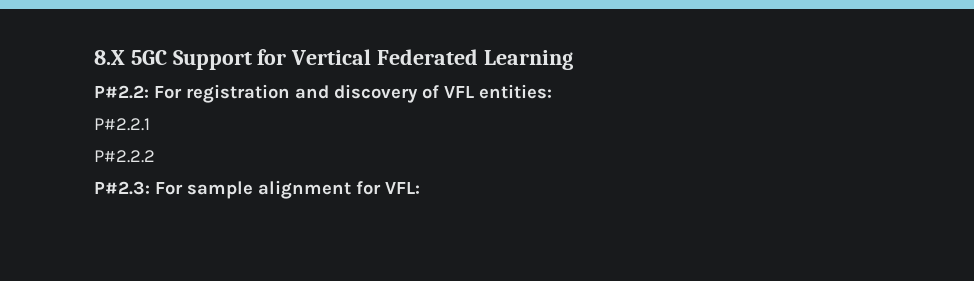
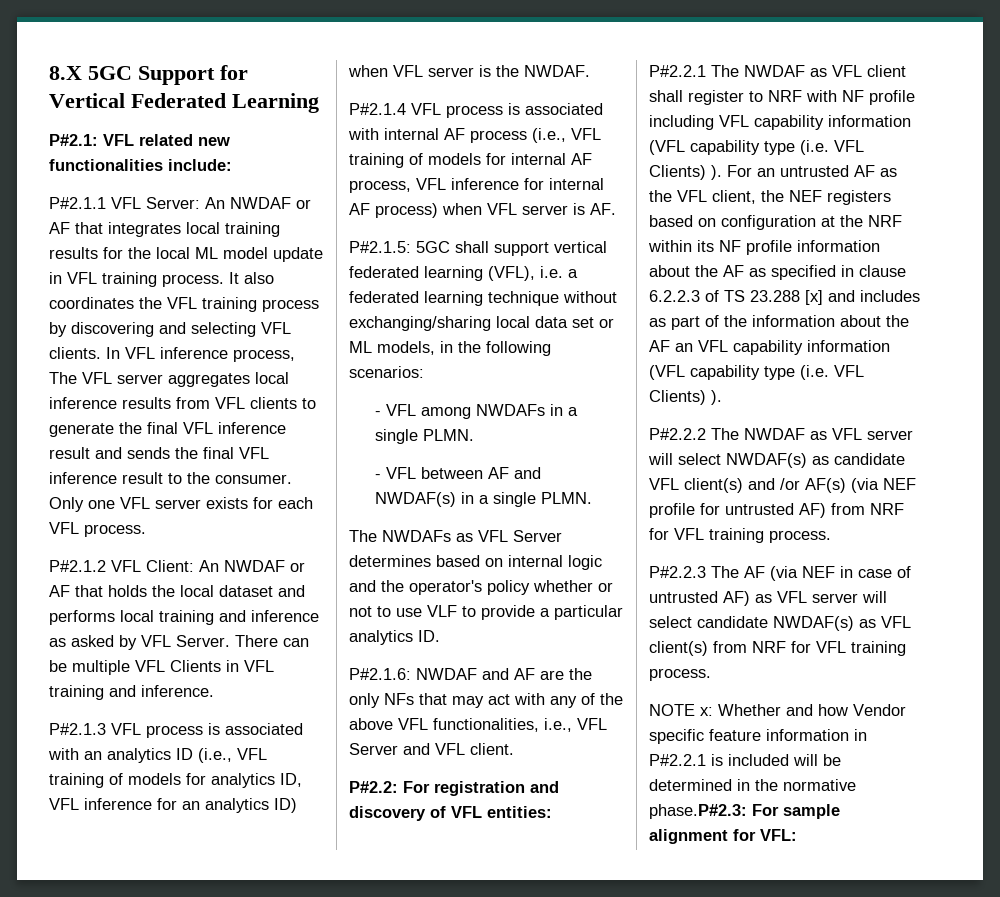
+ P#2.1: VFL related new functionalities include:
+ P#2.1.1 VFL Server: An NWDAF or AF that integrates local training results for the local ML model update in VFL training process. It also coordinates the VFL training process by discovering and selecting VFL clients. In VFL inference process, The VFL server aggregates local inference results from VFL clients to generate the final VFL inference result and sends the final VFL inference result to the consumer. Only one VFL server exists for each VFL process.
+ P#2.1.2 VFL Client: An NWDAF or AF that holds the local dataset and performs local training and inference as asked by VFL Server. There can be multiple VFL Clients in VFL training and inference.
+ P#2.1.3 VFL process is associated with an analytics ID (i.e., VFL training of models for analytics ID, VFL inference for an analytics ID) when VFL server is the NWDAF.
+ P#2.1.4 VFL process is associated with internal AF process (i.e., VFL training of models for internal AF process, VFL inference for internal AF process) when VFL server is AF.
+ P#2.1.5: 5GC shall support vertical federated learning (VFL), i.e. a federated learning technique without exchanging/sharing local data set or ML models, in the following scenarios:
+ - VFL among NWDAFs in a single PLMN.
+ - VFL between AF and NWDAF(s) in a single PLMN.
+ The NWDAFs as VFL Server determines based on internal logic and the operator's policy whether or not to use VLF to provide a particular analytics ID.
+ P#2.1.6: NWDAF and AF are the only NFs that may act with any of the above VFL functionalities, i.e., VFL Server and VFL client.
- P#2.2.1
- P#2.2.2
- P#2.3: For sample alignment for VFL:
+ P#2.2.1 The NWDAF as VFL client shall register to NRF with NF profile including VFL capability information (VFL capability type (i.e. VFL Clients) ). For an untrusted AF as the VFL client, the NEF registers based on configuration at the NRF within its NF profile information about the AF as specified in clause 6.2.2.3 of TS 23.288 [x] and includes as part of the information about the AF an VFL capability information (VFL capability type (i.e. VFL Clients) ).
+ P#2.2.2 The NWDAF as VFL server will select NWDAF(s) as candidate VFL client(s) and /or AF(s) (via NEF profile for untrusted AF) from NRF for VFL training process.
+ P#2.2.3 The AF (via NEF in case of untrusted AF) as VFL server will select candidate NWDAF(s) as VFL client(s) from NRF for VFL training process.
+ NOTE x: Whether and how Vendor specific feature information in P#2.2.1 is included will be determined in the normative phase.P#2.3: For sample alignment for VFL:

